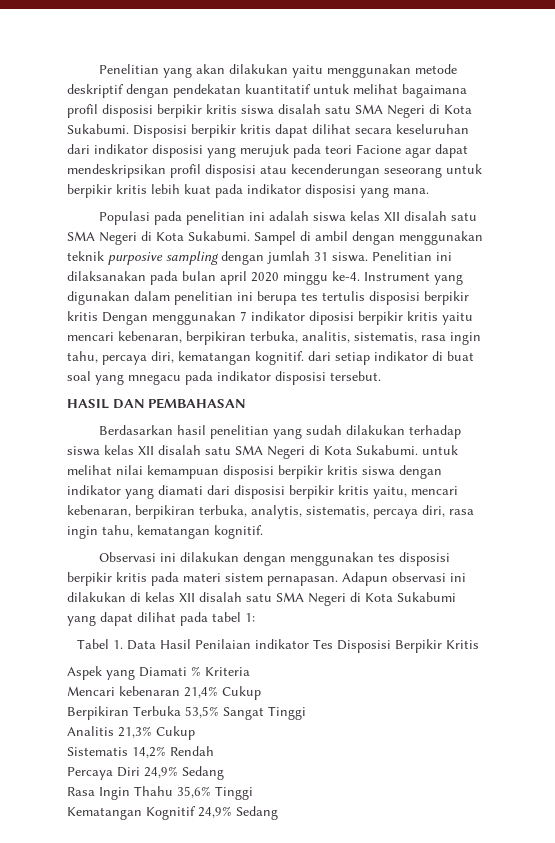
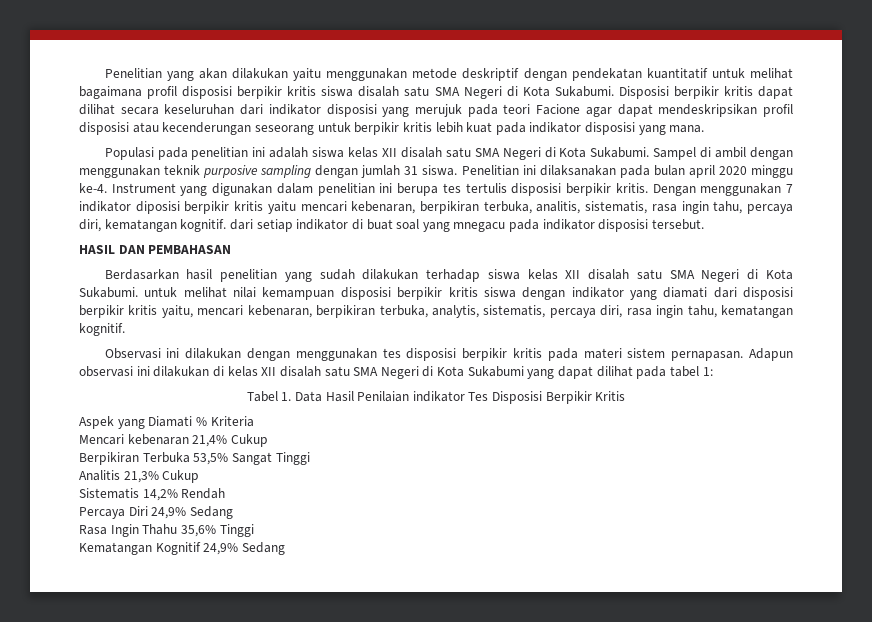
- Instrument yang digunakan dalam penelitian ini berupa tes tertulis disposisi berpikir kritis Dengan menggunakan 7 indikator diposisi berpikir kritis yaitu mencari kebenaran, berpikiran terbuka, analitis, sistematis, rasa ingin tahu, percaya diri, kematangan kognitif. dari setiap indikator di buat soal yang mnegacu pada indikator disposisi tersebut.
+ Instrument yang digunakan dalam penelitian ini berupa tes tertulis disposisi berpikir kritis. Dengan menggunakan 7 indikator diposisi berpikir kritis yaitu mencari kebenaran, berpikiran terbuka, analitis, sistematis, rasa ingin tahu, percaya diri, kematangan kognitif. dari setiap indikator di buat soal yang mnegacu pada indikator disposisi tersebut.

